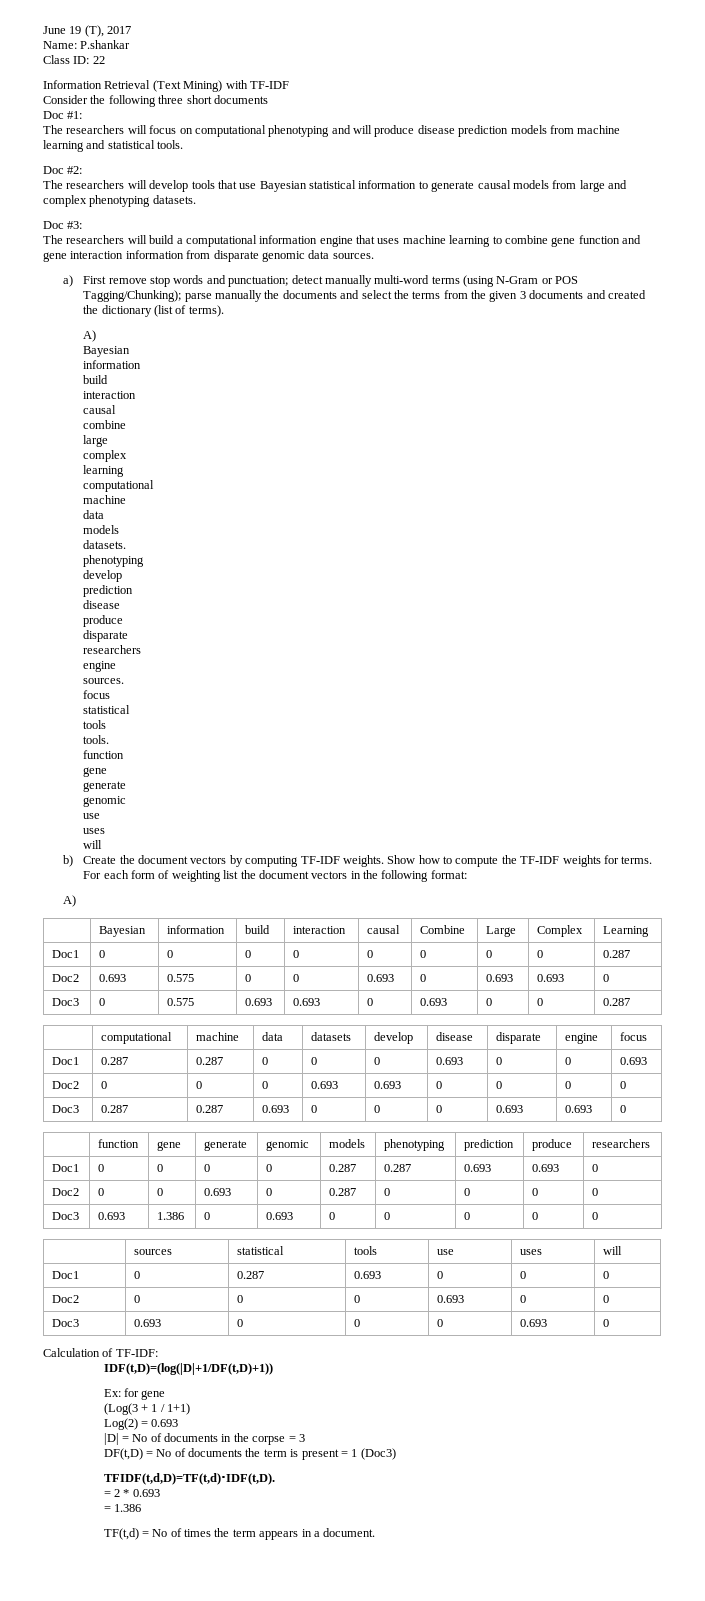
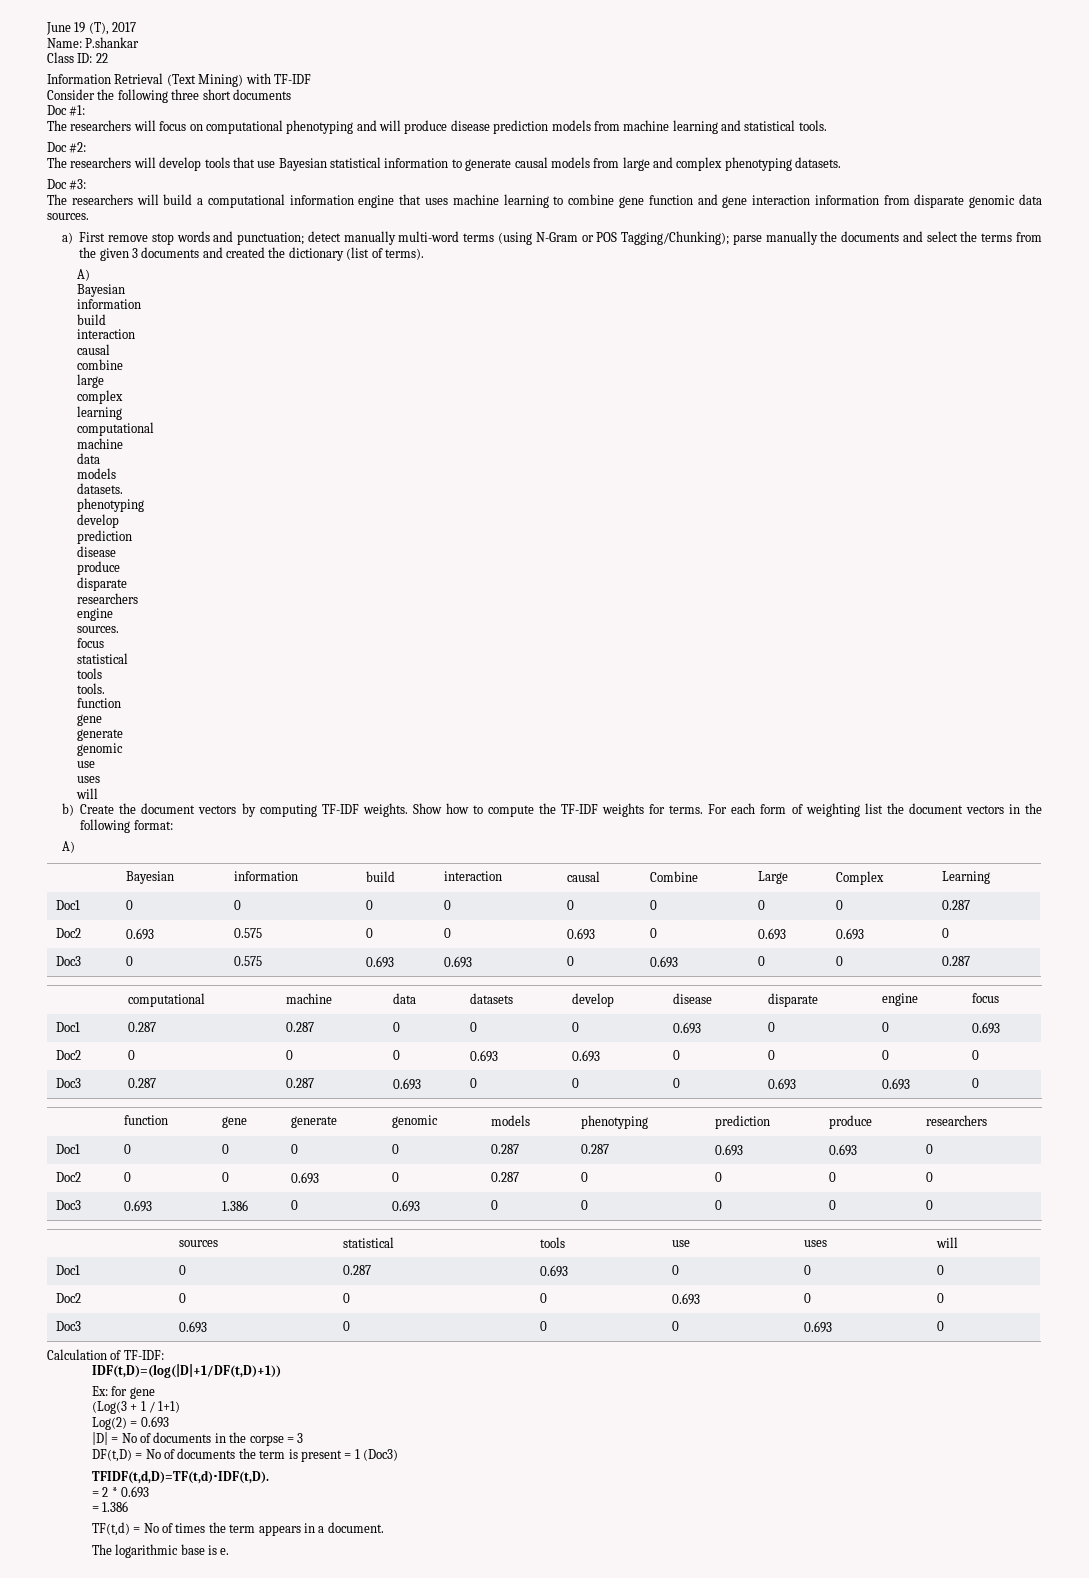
+ The logarithmic base is e.

